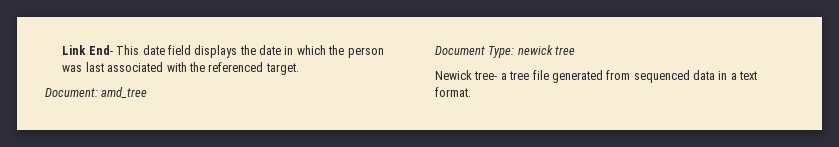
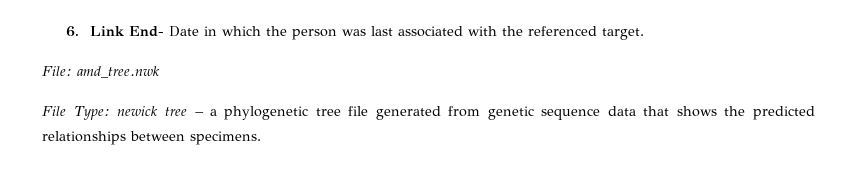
- Link End- This date field displays the date in which the person was last associated with the referenced target.
+ 6. Link End- Date in which the person was last associated with the referenced target.
- Document: amd_tree
- Document Type: newick tree
- Newick tree- a tree file generated from sequenced data in a text format.
+ File: amd_tree.nwk
+ File Type: newick tree – a phylogenetic tree file generated from genetic sequence data that shows the predicted relationships between specimens.

